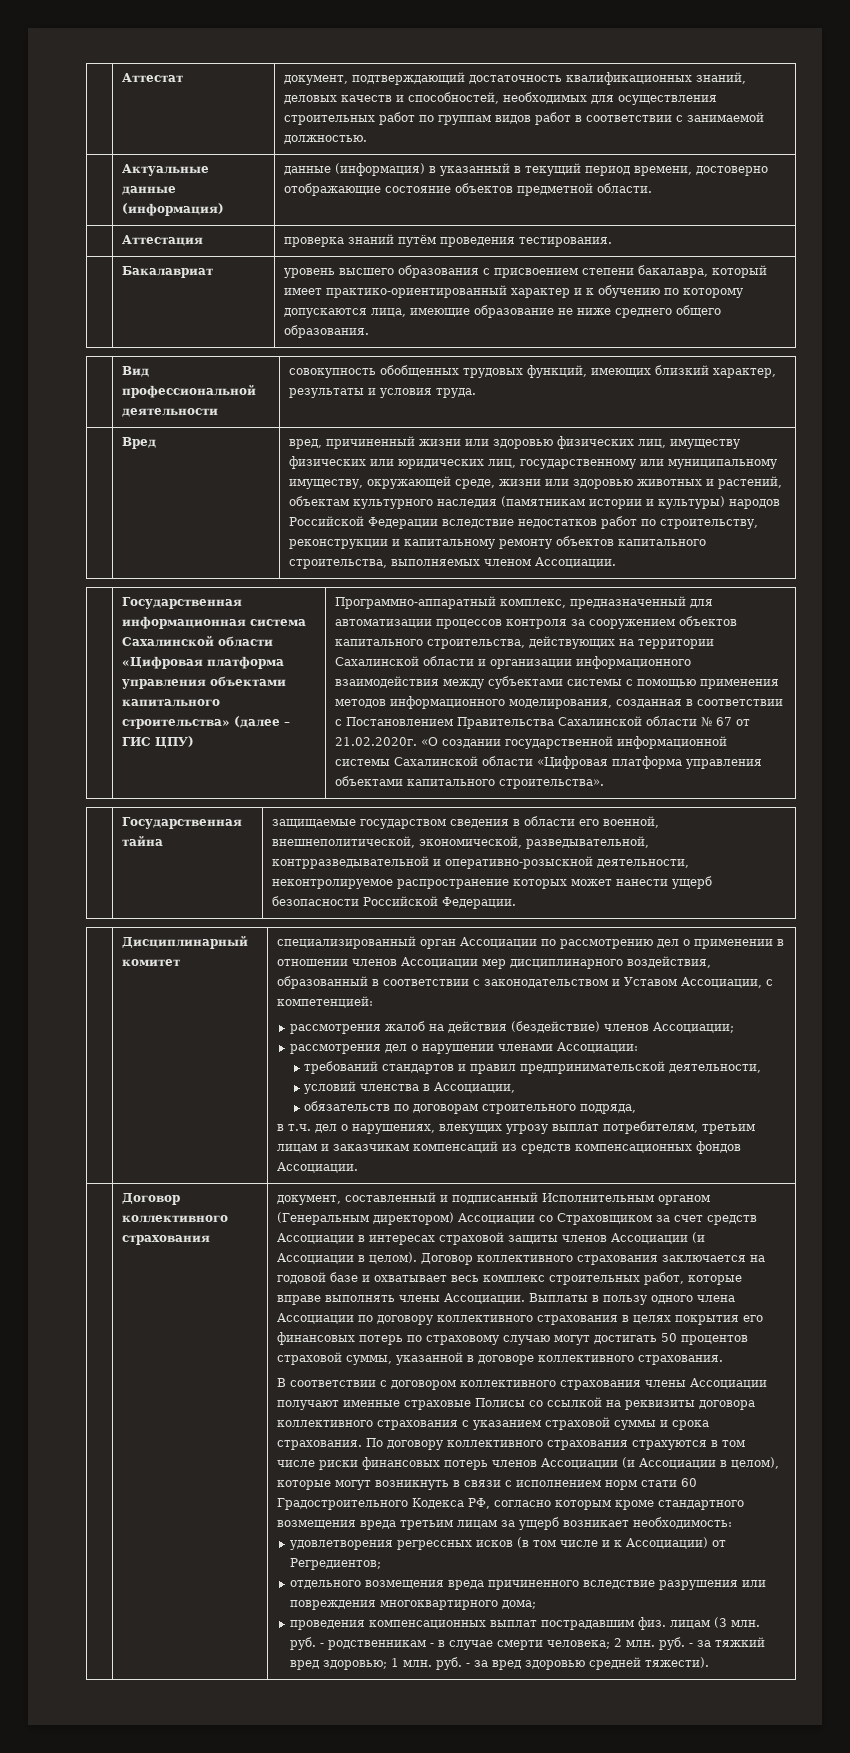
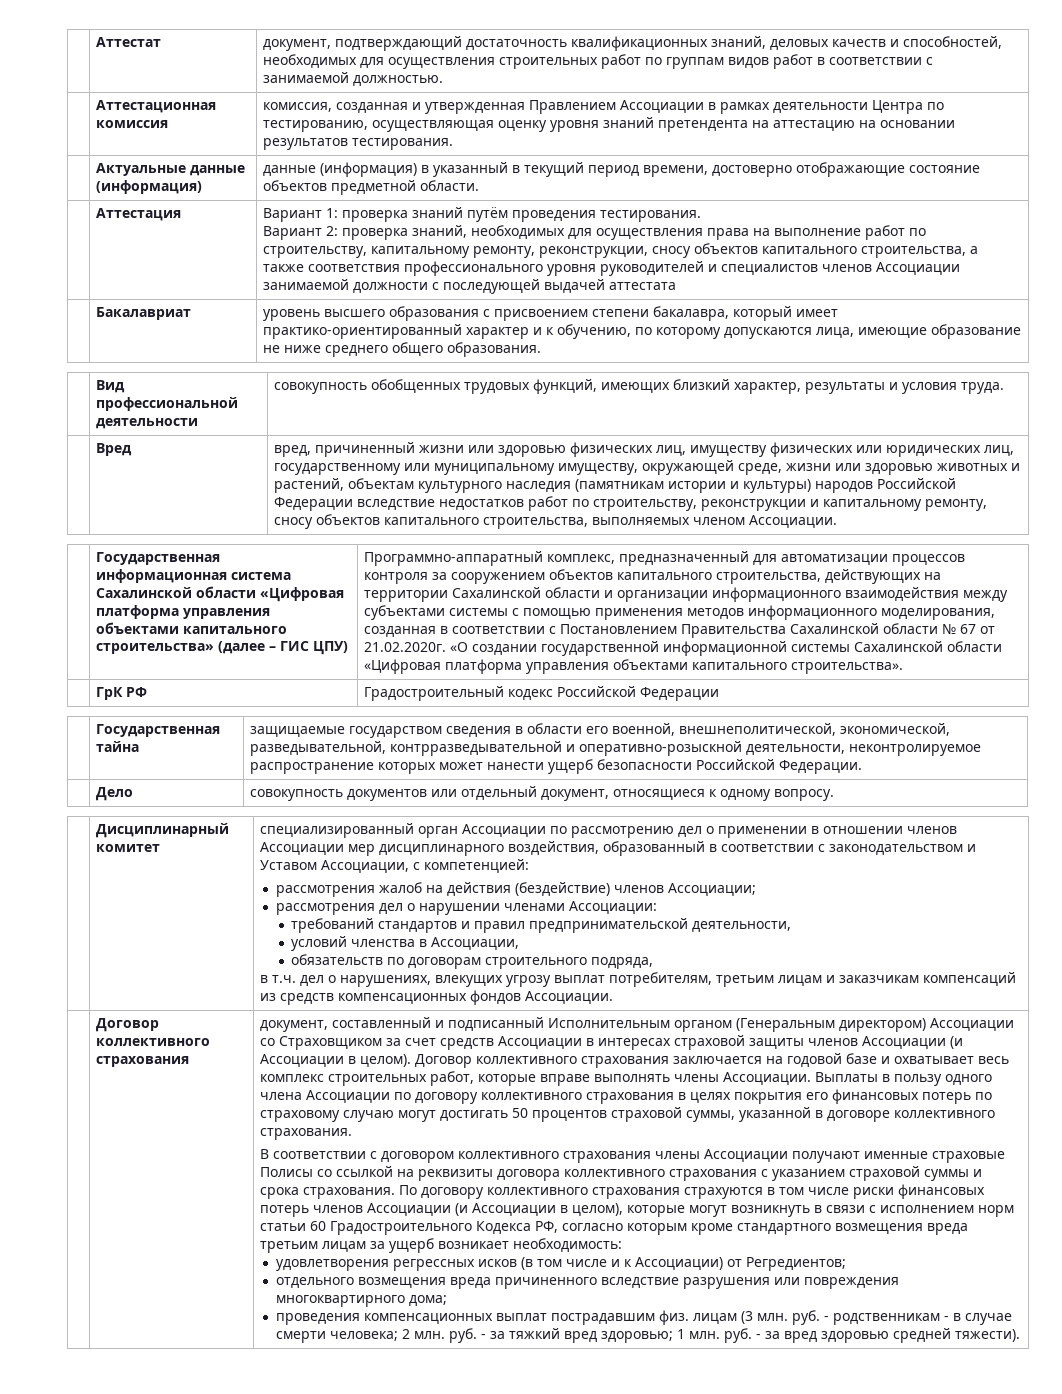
+ | Аттестационная комиссия | комиссия, созданная и утвержденная Правлением Ассоциации в рамках деятельности Центра по тестированию, осуществляющая оценку уровня знаний претендента на аттестацию на основании результатов тестирования.
- проверка знаний путём проведения тестирования.
+ Вариант 1: проверка знаний путём проведения тестирования.
+ Вариант 2: проверка знаний, необходимых для осуществления права на выполнение работ по строительству, капитальному ремонту, реконструкции, сносу объектов капитального строительства, а также соответствия профессионального уровня руководителей и специалистов членов Ассоциации занимаемой должности с последующей выдачей аттестата
- | Бакалавриат | уровень высшего образования с присвоением степени бакалавра, который имеет практико-ориентированный характер и к обучению по которому допускаются лица, имеющие образование не ниже среднего общего образования.
+ | Бакалавриат | уровень высшего образования с присвоением степени бакалавра, который имеет практико-ориентированный характер и к обучению, по которому допускаются лица, имеющие образование не ниже среднего общего образования.
- вред, причиненный жизни или здоровью физических лиц, имуществу физических или юридических лиц, государственному или муниципальному имуществу, окружающей среде, жизни или здоровью животных и растений, объектам культурного наследия (памятникам истории и культуры) народов Российской Федерации вследствие недостатков работ по строительству, реконструкции и капитальному ремонту объектов капитального строительства, выполняемых членом Ассоциации.
+ вред, причиненный жизни или здоровью физических лиц, имуществу физических или юридических лиц, государственному или муниципальному имуществу, окружающей среде, жизни или здоровью животных и растений, объектам культурного наследия (памятникам истории и культуры) народов Российской Федерации вследствие недостатков работ по строительству, реконструкции и капитальному ремонту, сносу объектов капитального строительства, выполняемых членом Ассоциации.
+ | ГрК РФ | Градостроительный кодекс Российской Федерации
+ | Дело | совокупность документов или отдельный документ, относящиеся к одному вопросу.
- По договору коллективного страхования страхуются в том числе риски финансовых потерь членов Ассоциации (и Ассоциации в целом), которые могут возникнуть в связи с исполнением норм стати 60 Градостроительного Кодекса РФ, согласно которым кроме стандартного возмещения вреда третьим лицам за ущерб возникает необходимость:
+ По договору коллективного страхования страхуются в том числе риски финансовых потерь членов Ассоциации (и Ассоциации в целом), которые могут возникнуть в связи с исполнением норм статьи 60 Градостроительного Кодекса РФ, согласно которым кроме стандартного возмещения вреда третьим лицам за ущерб возникает необходимость:

